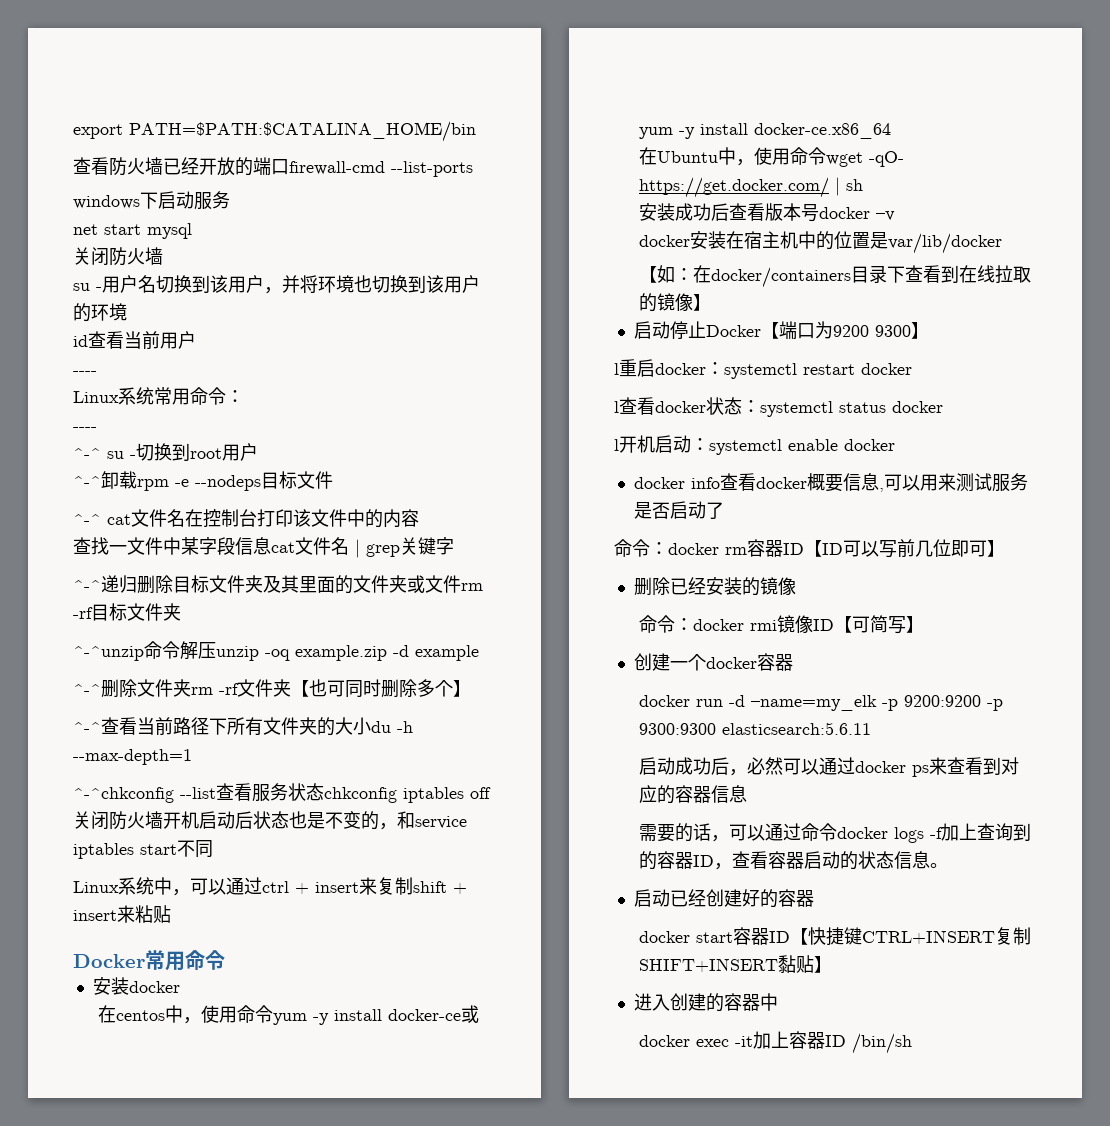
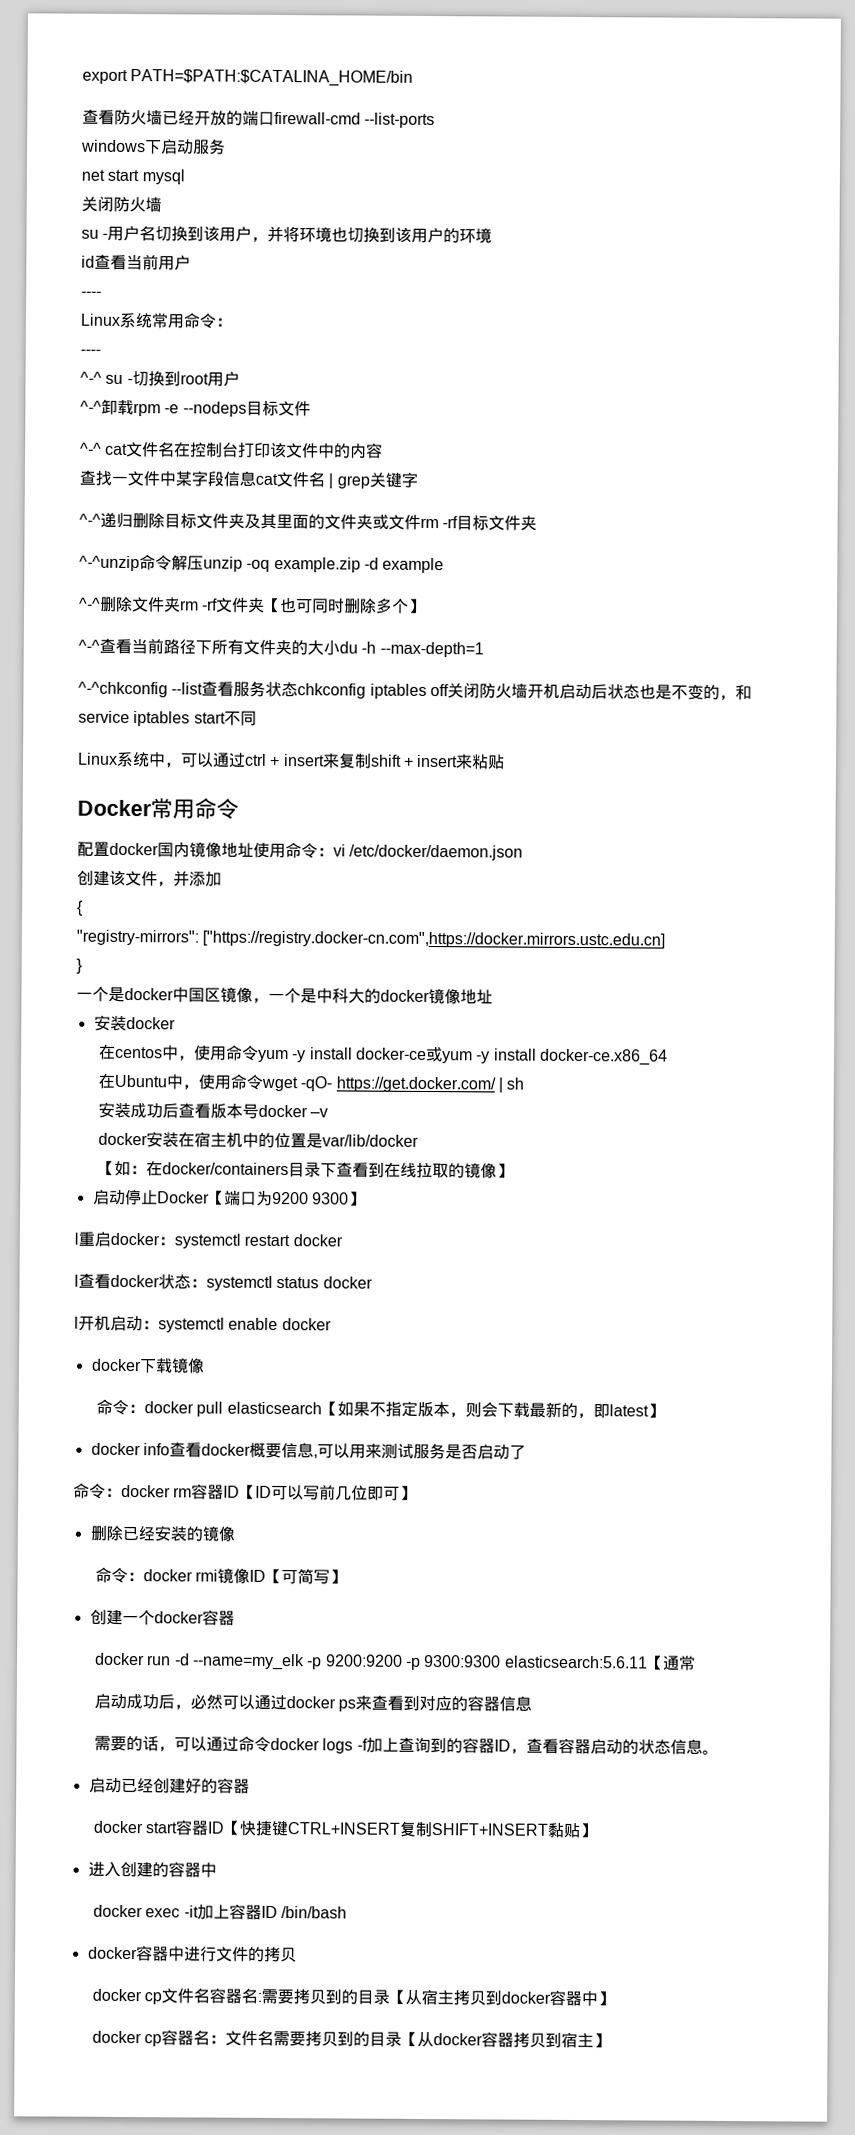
+ 配置docker国内镜像地址使用命令：vi /etc/docker/daemon.json
+ 创建该文件，并添加
+ {
+ "registry-mirrors": ["https://registry.docker-cn.com",https://docker.mirrors.ustc.edu.cn]
+ }
+ 一个是docker中国区镜像，一个是中科大的docker镜像地址
+ docker下载镜像
+ 命令：docker pull elasticsearch【如果不指定版本，则会下载最新的，即latest】
- docker run -d –name=my_elk -p 9200:9200 -p 9300:9300 elasticsearch:5.6.11
+ docker run -d --name=my_elk -p 9200:9200 -p 9300:9300 elasticsearch:5.6.11【通常
- docker exec -it加上容器ID /bin/sh
+ docker exec -it加上容器ID /bin/bash
+ docker容器中进行文件的拷贝
+ docker cp文件名容器名:需要拷贝到的目录【从宿主拷贝到docker容器中】
+ docker cp容器名：文件名需要拷贝到的目录【从docker容器拷贝到宿主】

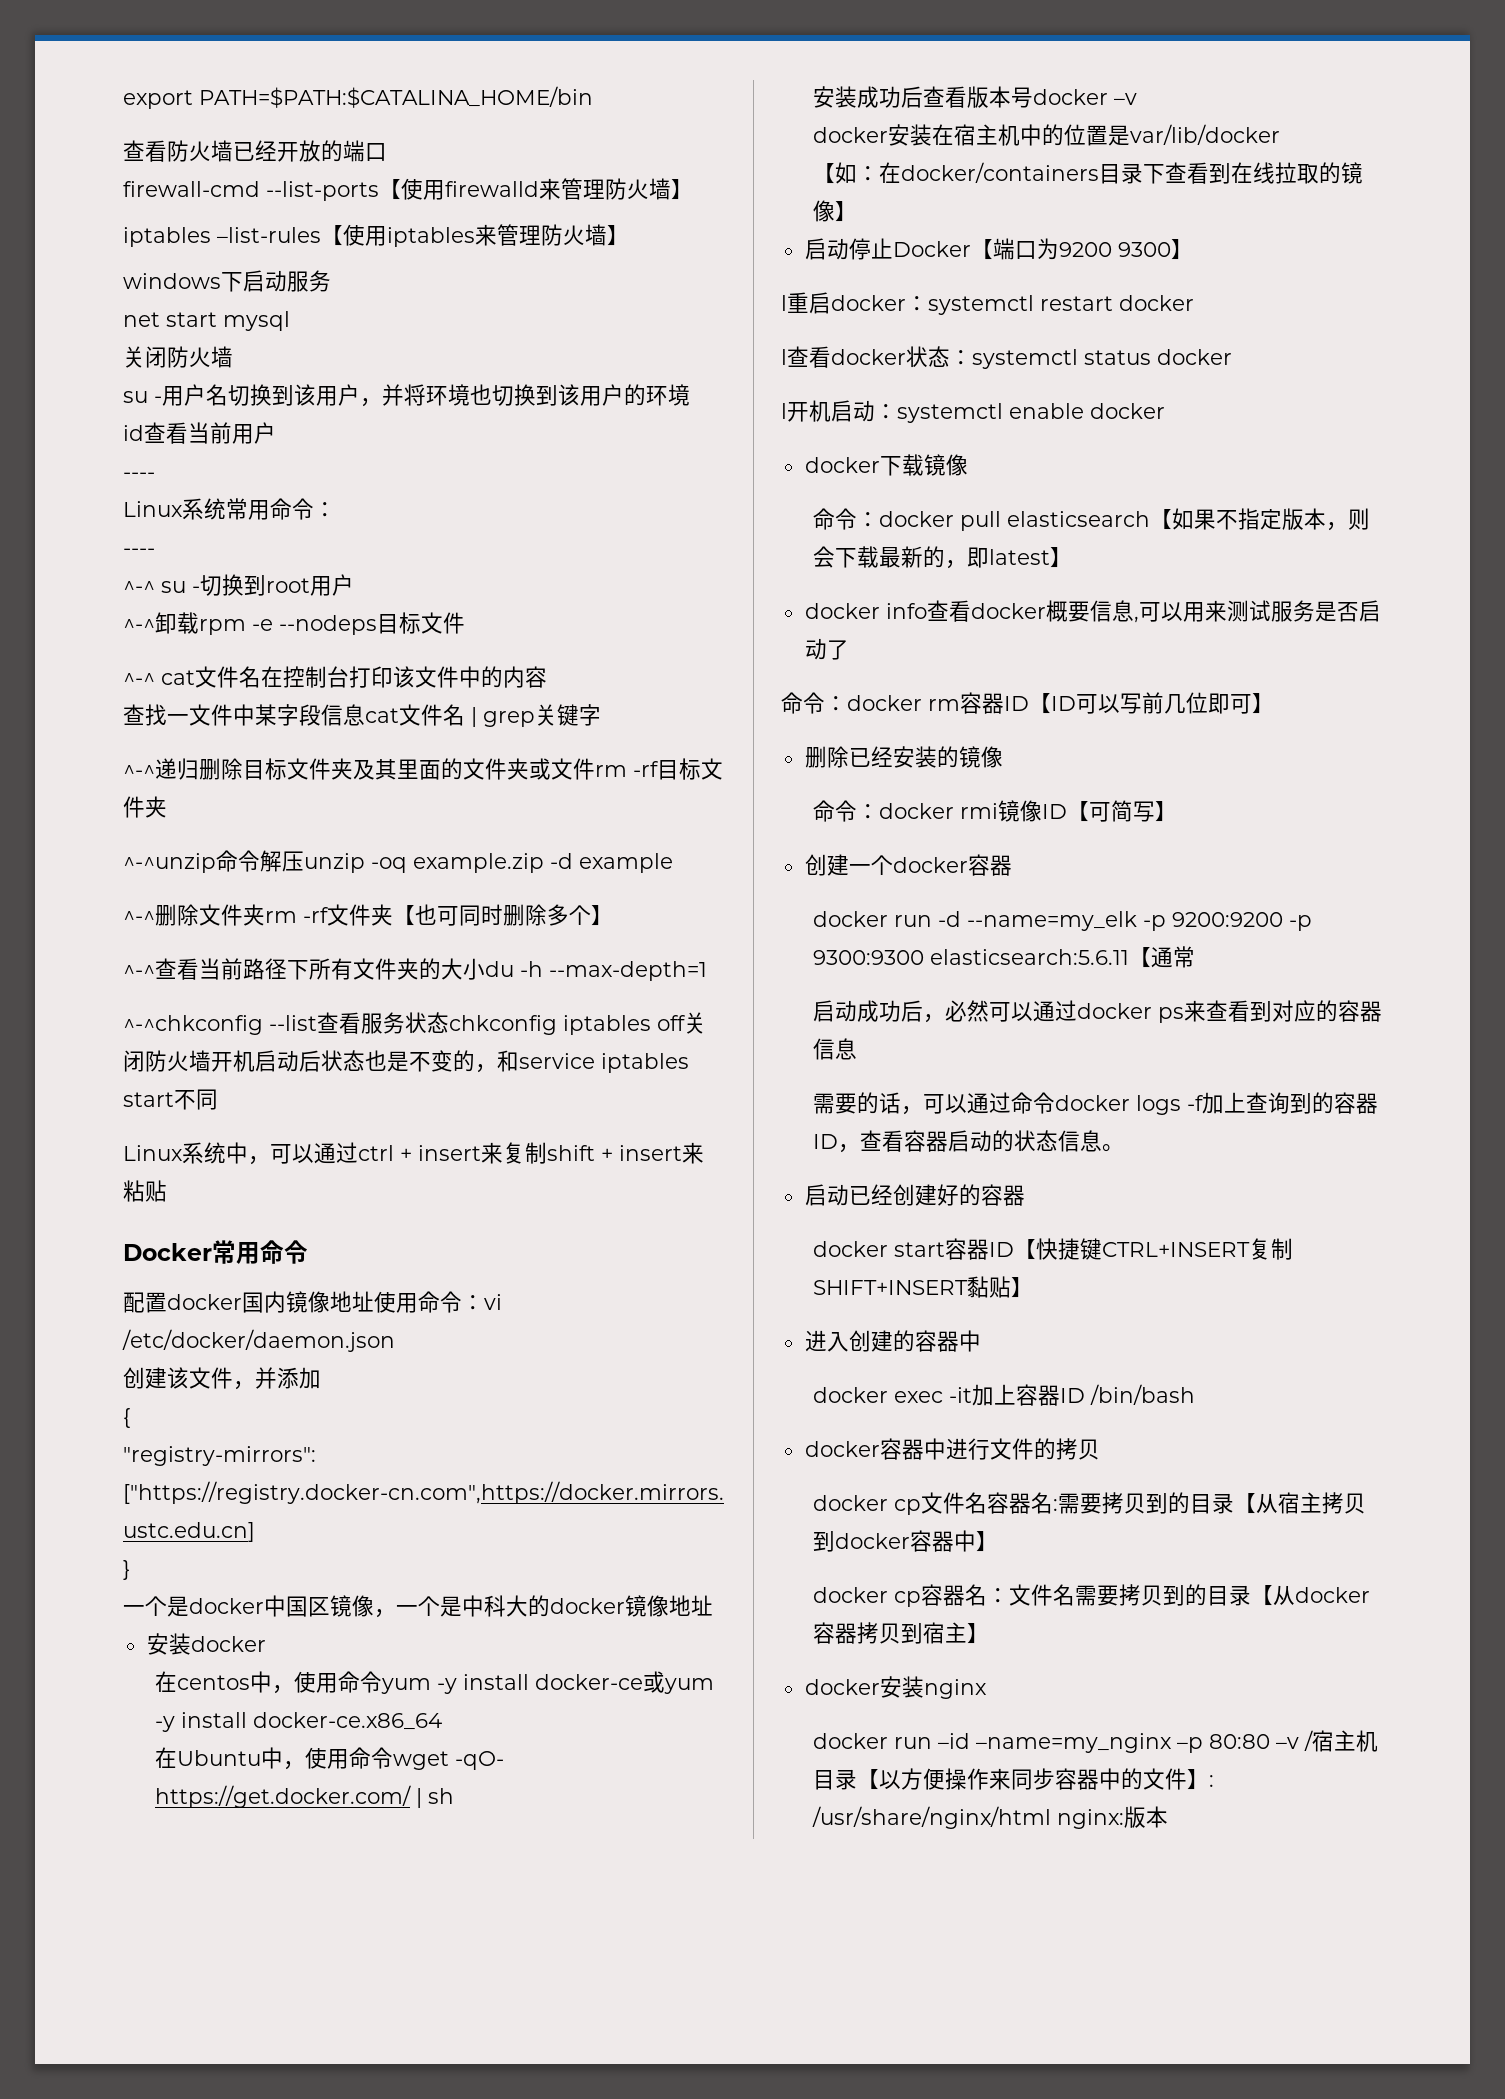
- 查看防火墙已经开放的端口firewall-cmd --list-ports
+ 查看防火墙已经开放的端口
+ firewall-cmd --list-ports【使用firewalld来管理防火墙】
+ iptables –list-rules【使用iptables来管理防火墙】
+ docker安装nginx
+ docker run –id –name=my_nginx –p 80:80 –v /宿主机目录【以方便操作来同步容器中的文件】: /usr/share/nginx/html nginx:版本

